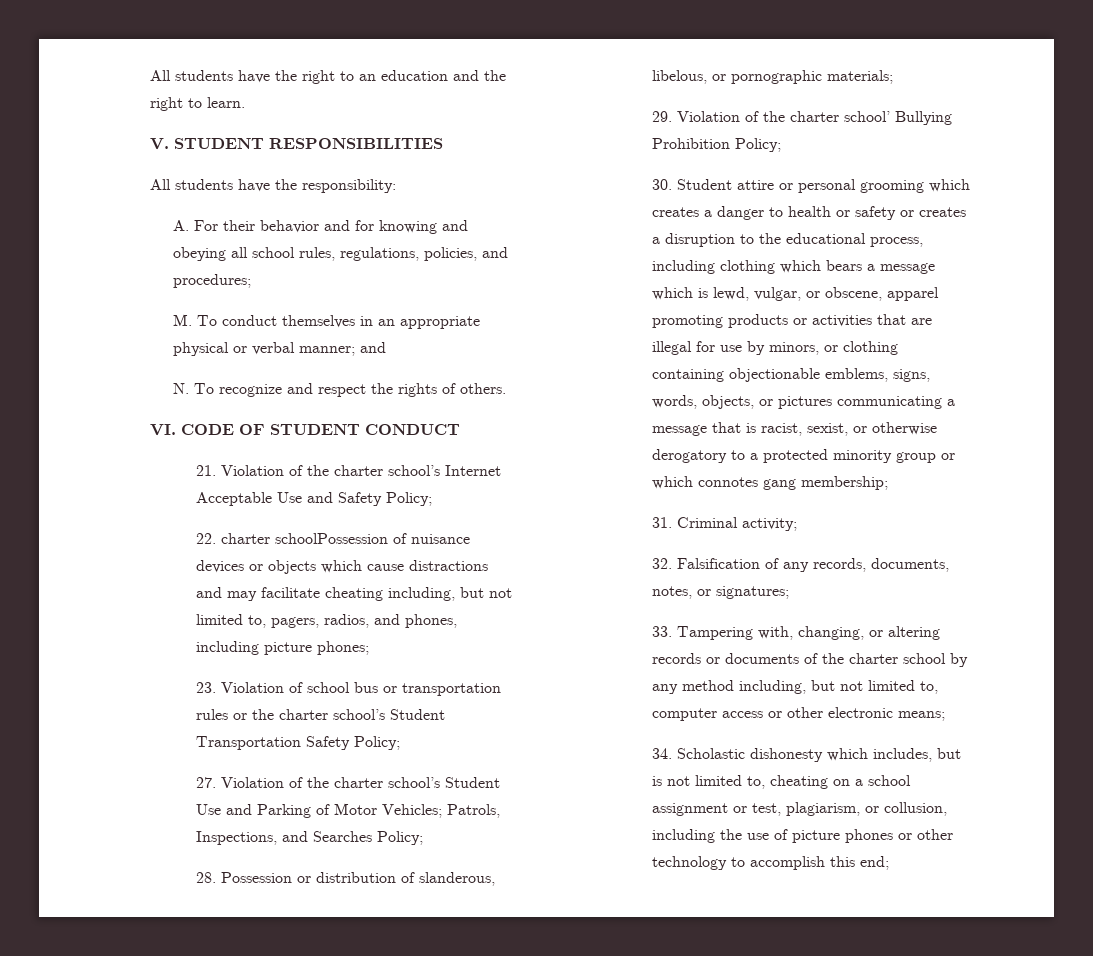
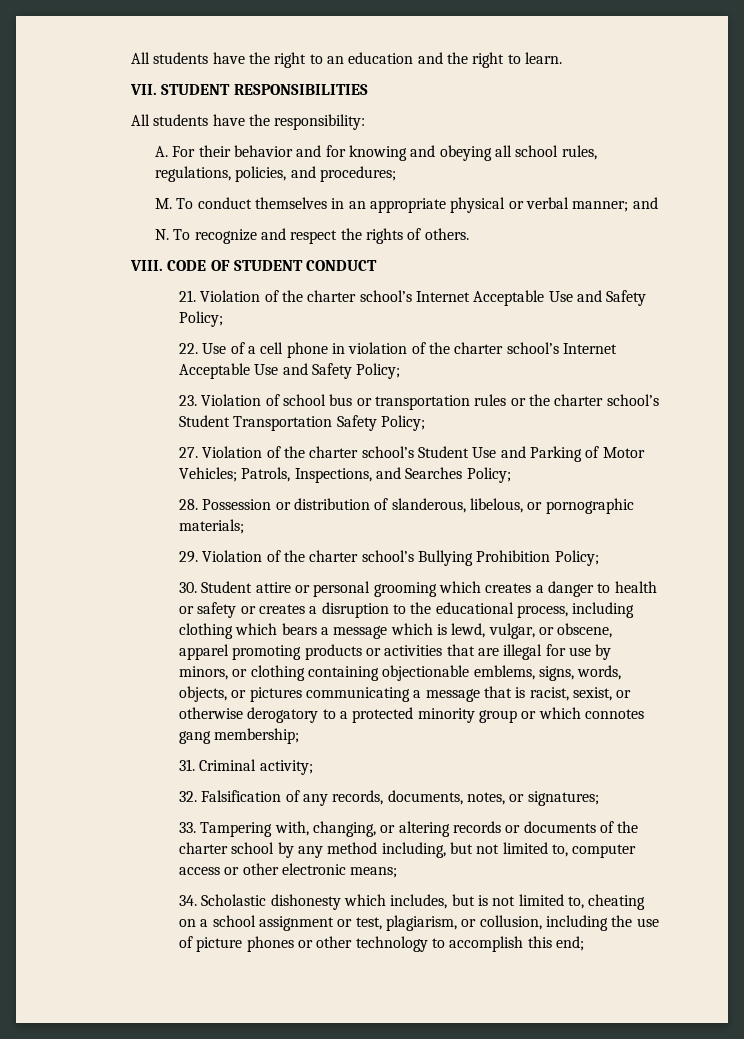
- V. STUDENT RESPONSIBILITIES
+ VII. STUDENT RESPONSIBILITIES
- VI. CODE OF STUDENT CONDUCT
+ VIII. CODE OF STUDENT CONDUCT
- 22. charter schoolPossession of nuisance devices or objects which cause distractions and may facilitate cheating including, but not limited to, pagers, radios, and phones, including picture phones;
+ 22. Use of a cell phone in violation of the charter school’s Internet Acceptable Use and Safety Policy;
- 29. Violation of the charter school’ Bullying Prohibition Policy;
+ 29. Violation of the charter school’s Bullying Prohibition Policy;

